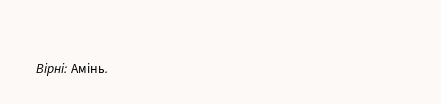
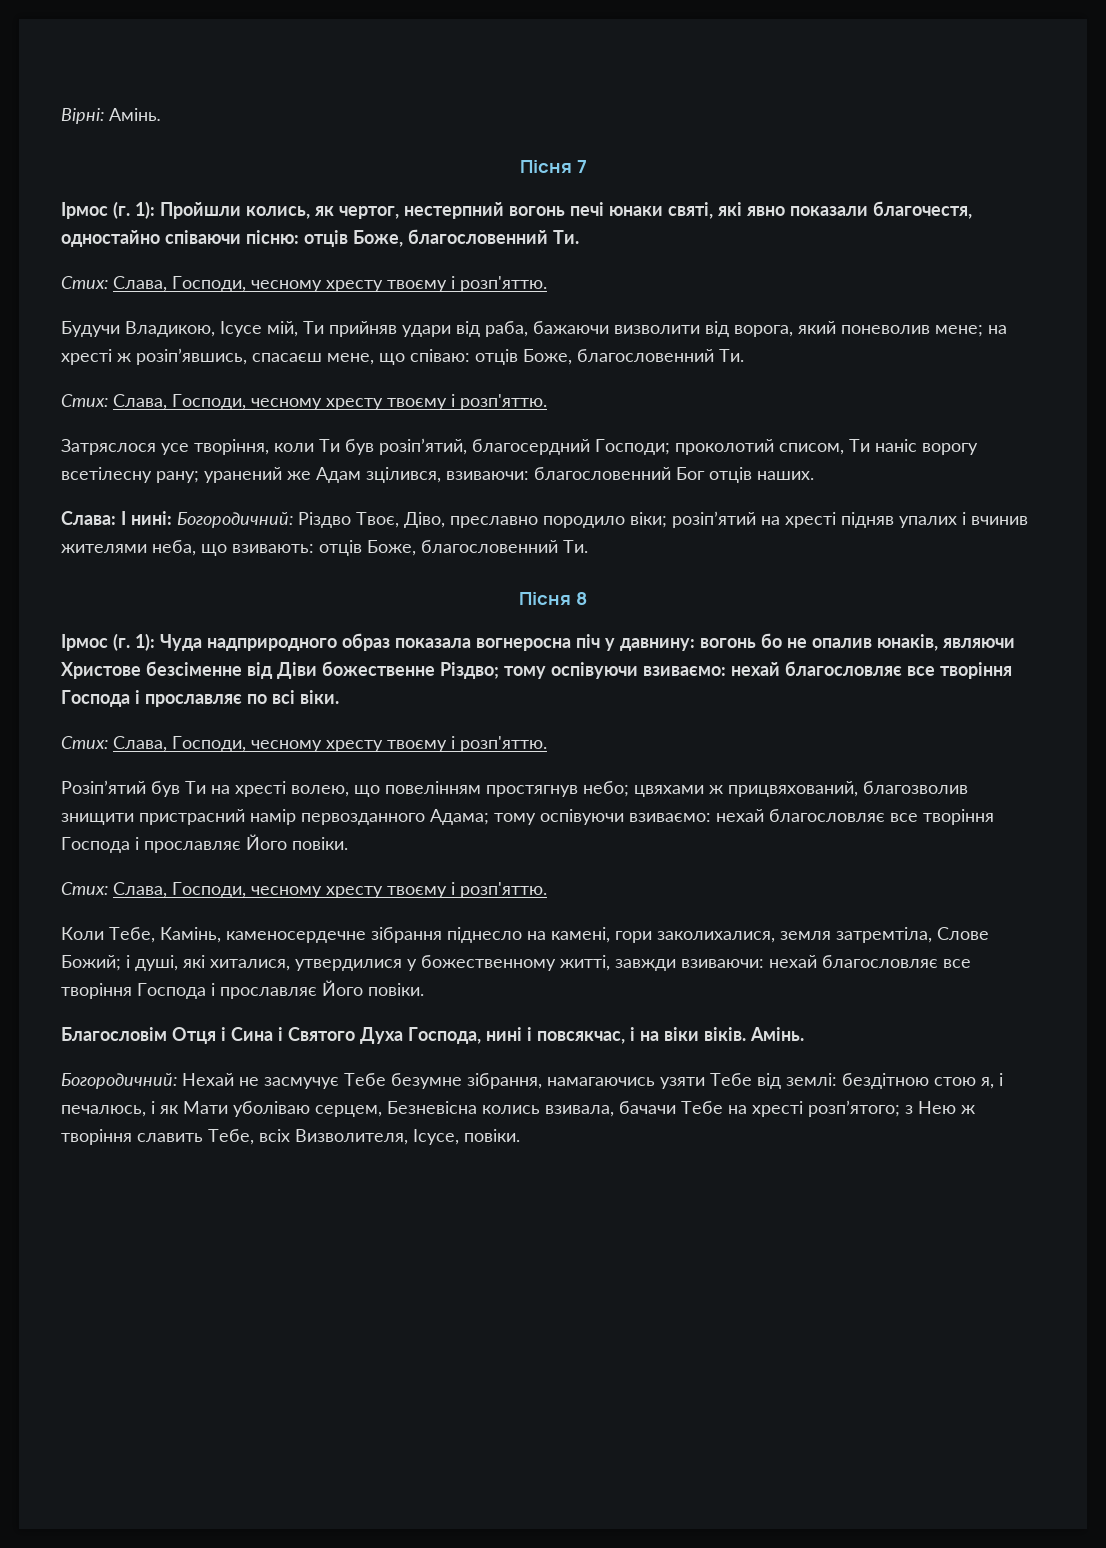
+ Пісня 7
+ Ірмос (г. 1): Пройшли колись, як чертог, нестерпний вогонь печі юнаки святі, які явно показали благочестя, одностайно співаючи пісню: отців Боже, благословенний Ти.
+ Стих: Слава, Господи, чесному хресту твоєму і розп'яттю.
+ Будучи Владикою, Ісусе мій, Ти прийняв удари від раба, бажаючи визволити від ворога, який поневолив мене; на хресті ж розіп’явшись, спасаєш мене, що співаю: отців Боже, благословенний Ти.
+ Стих: Слава, Господи, чесному хресту твоєму і розп'яттю.
+ Затряслося усе творіння, коли Ти був розіп’ятий, благосердний Господи; проколотий списом, Ти наніс ворогу всетілесну рану; уранений же Адам зцілився, взиваючи: благословенний Бог отців наших.
+ Слава: І нині: Богородичний: Різдво Твоє, Діво, преславно породило віки; розіп’ятий на хресті підняв упалих і вчинив жителями неба, що взивають: отців Боже, благословенний Ти.
+ Пісня 8
+ Ірмос (г. 1): Чуда надприродного образ показала вогнеросна піч у давнину: вогонь бо не опалив юнаків, являючи Христове безсіменне від Діви божественне Різдво; тому оспівуючи взиваємо: нехай благословляє все творіння Господа і прославляє по всі віки.
+ Стих: Слава, Господи, чесному хресту твоєму і розп'яттю.
+ Розіп’ятий був Ти на хресті волею, що повелінням простягнув небо; цвяхами ж прицвяхований, благозволив знищити пристрасний намір первозданного Адама; тому оспівуючи взиваємо: нехай благословляє все творіння Господа і прославляє Його повіки.
+ Стих: Слава, Господи, чесному хресту твоєму і розп'яттю.
+ Коли Тебе, Камінь, каменосердечне зібрання піднесло на камені, гори заколихалися, земля затремтіла, Слове Божий; і душі, які хиталися, утвердилися у божественному житті, завжди взиваючи: нехай благословляє все творіння Господа і прославляє Його повіки.
+ Благословім Отця і Сина і Святого Духа Господа, нині і повсякчас, і на віки віків. Амінь.
+ Богородичний: Нехай не засмучує Тебе безумне зібрання, намагаючись узяти Тебе від землі: бездітною стою я, і печалюсь, і як Мати уболіваю серцем, Безневісна колись взивала, бачачи Тебе на хресті розп’ятого; з Нею ж творіння славить Тебе, всіх Визволителя, Ісусе, повіки.

